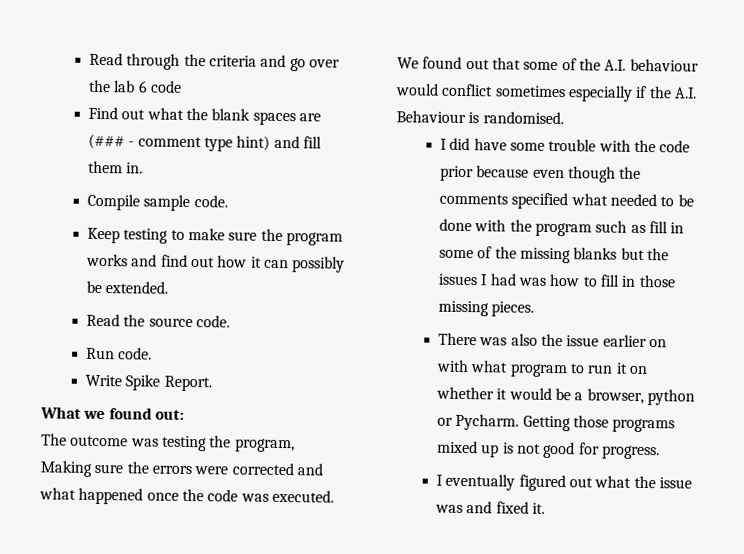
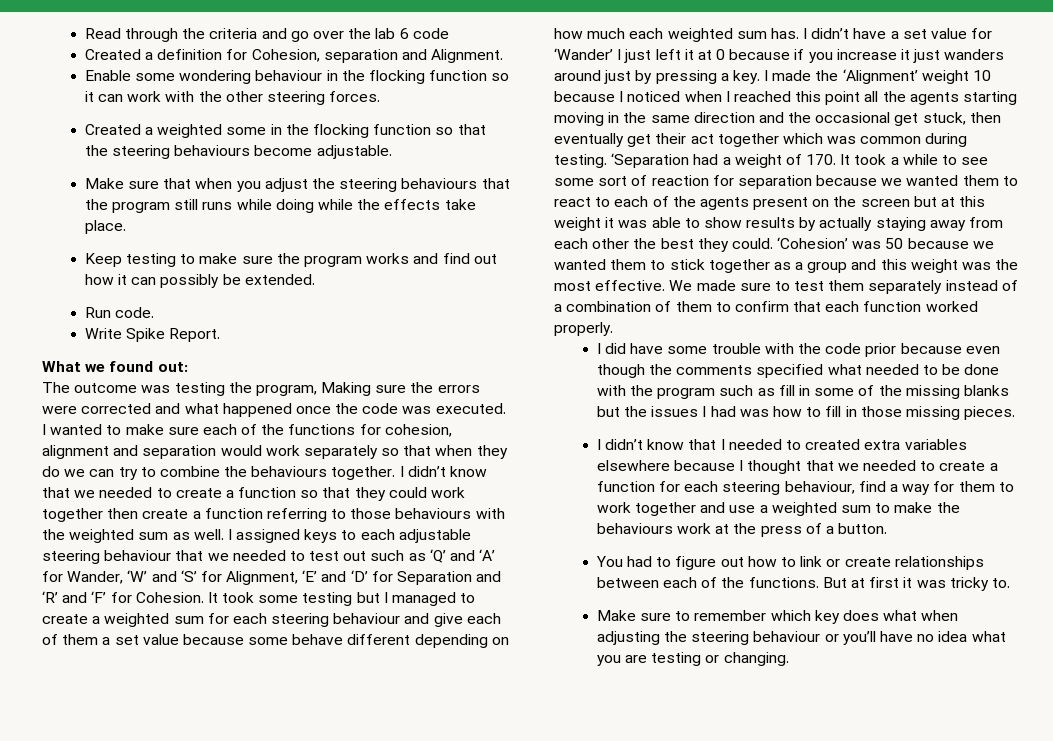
- Find out what the blank spaces are (### - comment type hint) and fill them in.
- Compile sample code.
+ Created a definition for Cohesion, separation and Alignment.
+ Enable some wondering behaviour in the flocking function so it can work with the other steering forces.
+ Created a weighted some in the flocking function so that the steering behaviours become adjustable.
+ Make sure that when you adjust the steering behaviours that the program still runs while doing while the effects take place.
- Read the source code.
- We found out that some of the A.I. behaviour would conflict sometimes especially if the A.I. Behaviour is randomised.
+ I wanted to make sure each of the functions for cohesion, alignment and separation would work separately so that when they do we can try to combine the behaviours together. I didn’t know that we needed to create a function so that they could work together then create a function referring to those behaviours with the weighted sum as well. I assigned keys to each adjustable steering behaviour that we needed to test out such as ‘Q’ and ‘A’ for Wander, ‘W’ and ‘S’ for Alignment, ‘E’ and ‘D’ for Separation and ‘R’ and ‘F’ for Cohesion. It took some testing but I managed to create a weighted sum for each steering behaviour and give each of them a set value because some behave different depending on how much each weighted sum has. I didn’t have a set value for ‘Wander’ I just left it at 0 because if you increase it just wanders around just by pressing a key. I made the ‘Alignment’ weight 10 because I noticed when I reached this point all the agents starting moving in the same direction and the occasional get stuck, then eventually get their act together which was common during testing. ‘Separation had a weight of 170. It took a while to see some sort of reaction for separation because we wanted them to react to each of the agents present on the screen but at this weight it was able to show results by actually staying away from each other the best they could. ‘Cohesion’ was 50 because we wanted them to stick together as a group and this weight was the most effective. We made sure to test them separately instead of a combination of them to confirm that each function worked properly.
- There was also the issue earlier on with what program to run it on whether it would be a browser, python or Pycharm. Getting those programs mixed up is not good for progress.
- I eventually figured out what the issue was and fixed it.
+ I didn’t know that I needed to created extra variables elsewhere because I thought that we needed to create a function for each steering behaviour, find a way for them to work together and use a weighted sum to make the behaviours work at the press of a button.
+ You had to figure out how to link or create relationships between each of the functions. But at first it was tricky to.
+ Make sure to remember which key does what when adjusting the steering behaviour or you’ll have no idea what you are testing or changing.

